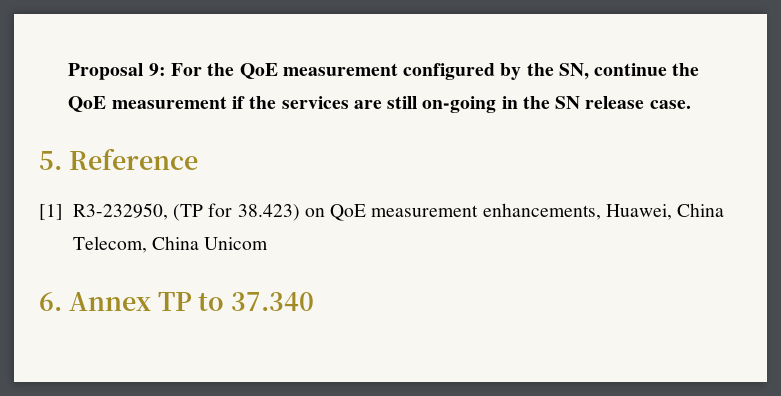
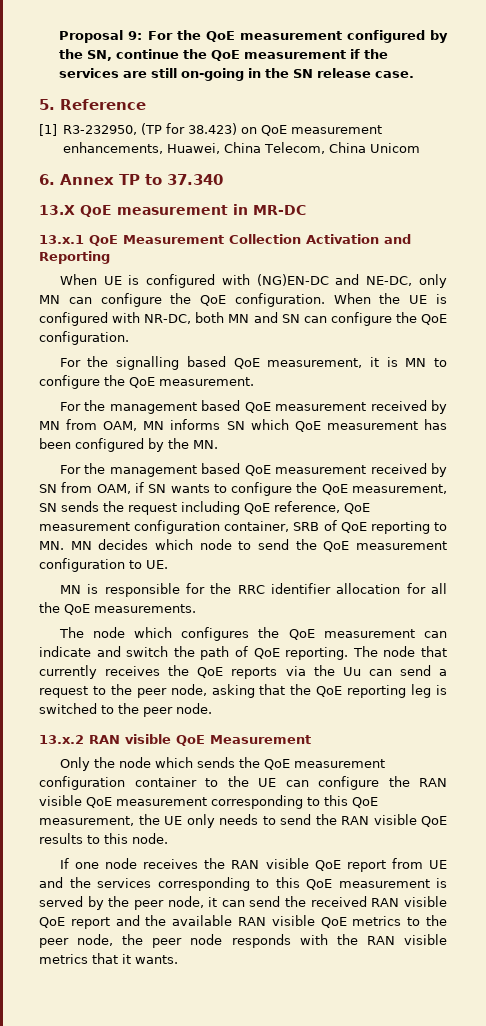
+ 13.X QoE measurement in MR-DC
+ 13.x.1 QoE Measurement Collection Activation and Reporting
+ When UE is configured with (NG)EN-DC and NE-DC, only MN can configure the QoE configuration. When the UE is configured with NR-DC, both MN and SN can configure the QoE configuration.
+ For the signalling based QoE measurement, it is MN to configure the QoE measurement.
+ For the management based QoE measurement received by MN from OAM, MN informs SN which QoE measurement has been configured by the MN.
+ For the management based QoE measurement received by SN from OAM, if SN wants to configure the QoE measurement, SN sends the request including QoE reference, QoE measurement configuration container, SRB of QoE reporting to MN. MN decides which node to send the QoE measurement configuration to UE.
+ MN is responsible for the RRC identifier allocation for all the QoE measurements.
+ The node which configures the QoE measurement can indicate and switch the path of QoE reporting. The node that currently receives the QoE reports via the Uu can send a request to the peer node, asking that the QoE reporting leg is switched to the peer node.
+ 13.x.2 RAN visible QoE Measurement
+ Only the node which sends the QoE measurement configuration container to the UE can configure the RAN visible QoE measurement corresponding to this QoE measurement, the UE only needs to send the RAN visible QoE results to this node.
+ If one node receives the RAN visible QoE report from UE and the services corresponding to this QoE measurement is served by the peer node, it can send the received RAN visible QoE report and the available RAN visible QoE metrics to the peer node, the peer node responds with the RAN visible metrics that it wants.

